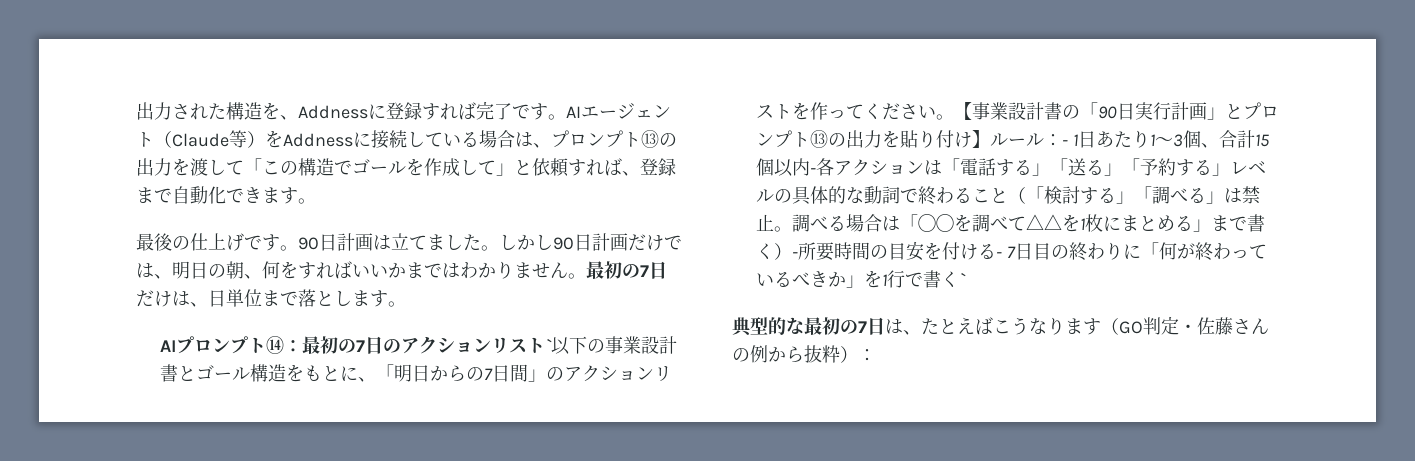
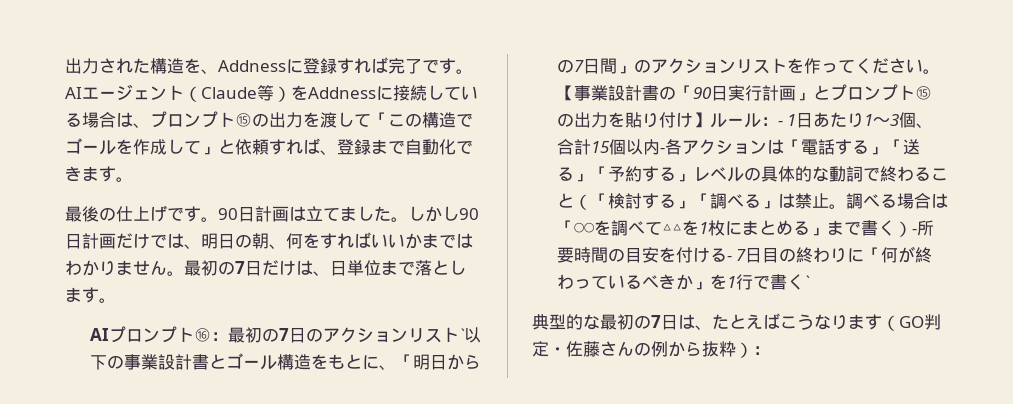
- AIエージェント（Claude等）をAddnessに接続している場合は、プロンプト⑬の出力を渡して「この構造でゴールを作成して」と依頼すれば、登録まで自動化できます。
+ AIエージェント（Claude等）をAddnessに接続している場合は、プロンプト⑮の出力を渡して「この構造でゴールを作成して」と依頼すれば、登録まで自動化できます。
- AIプロンプト⑭：最初の7日のアクションリスト`以下の事業設計書とゴール構造をもとに、「明日からの7日間」のアクションリストを作ってください。
+ AIプロンプト⑯：最初の7日のアクションリスト`以下の事業設計書とゴール構造をもとに、「明日からの7日間」のアクションリストを作ってください。
- 【事業設計書の「90日実行計画」とプロンプト⑬の出力を貼り付け】ルール：- 1日あたり1〜3個、合計15個以内-各アクションは「電話する」「送る」「予約する」レベルの具体的な動詞で終わること（「検討する」「調べる」は禁止。
+ 【事業設計書の「90日実行計画」とプロンプト⑮の出力を貼り付け】ルール：- 1日あたり1〜3個、合計15個以内-各アクションは「電話する」「送る」「予約する」レベルの具体的な動詞で終わること（「検討する」「調べる」は禁止。

